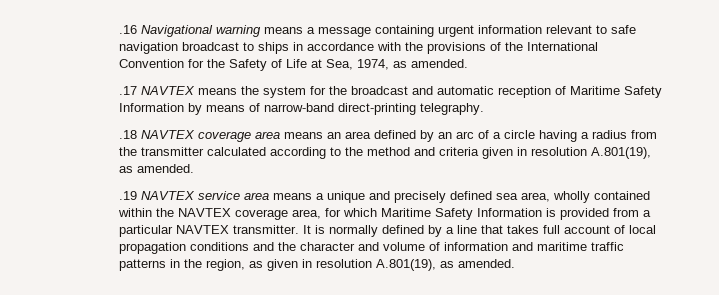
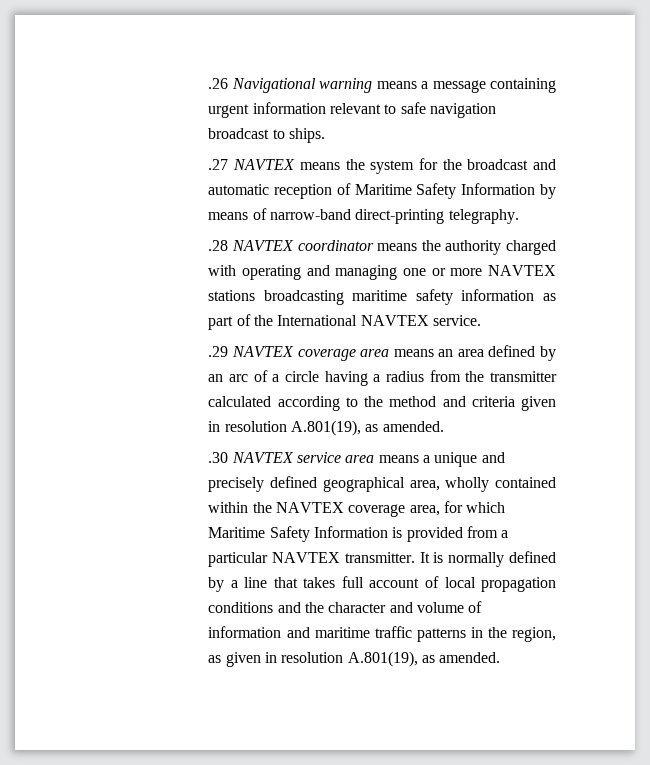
- .16 Navigational warning means a message containing urgent information relevant to safe navigation broadcast to ships in accordance with the provisions of the International Convention for the Safety of Life at Sea, 1974, as amended.
- .17 NAVTEX means the system for the broadcast and automatic reception of Maritime Safety Information by means of narrow-band direct-printing telegraphy.
+ .26 Navigational warning means a message containing urgent information relevant to safe navigation broadcast to ships.
+ .27 NAVTEX means the system for the broadcast and automatic reception of Maritime Safety Information by means of narrow-band direct-printing telegraphy.
- .18 NAVTEX coverage area means an area defined by an arc of a circle having a radius from the transmitter calculated according to the method and criteria given in resolution A.801(19), as amended.
+ .28 NAVTEX coordinator means the authority charged with operating and managing one or more NAVTEX stations broadcasting maritime safety information as part of the International NAVTEX service.
+ .29 NAVTEX coverage area means an area defined by an arc of a circle having a radius from the transmitter calculated according to the method and criteria given in resolution A.801(19), as amended.
- .19 NAVTEX service area means a unique and precisely defined sea area, wholly contained within the NAVTEX coverage area, for which Maritime Safety Information is provided from a particular NAVTEX transmitter.
+ .30 NAVTEX service area means a unique and precisely defined geographical area, wholly contained within the NAVTEX coverage area, for which Maritime Safety Information is provided from a particular NAVTEX transmitter.

